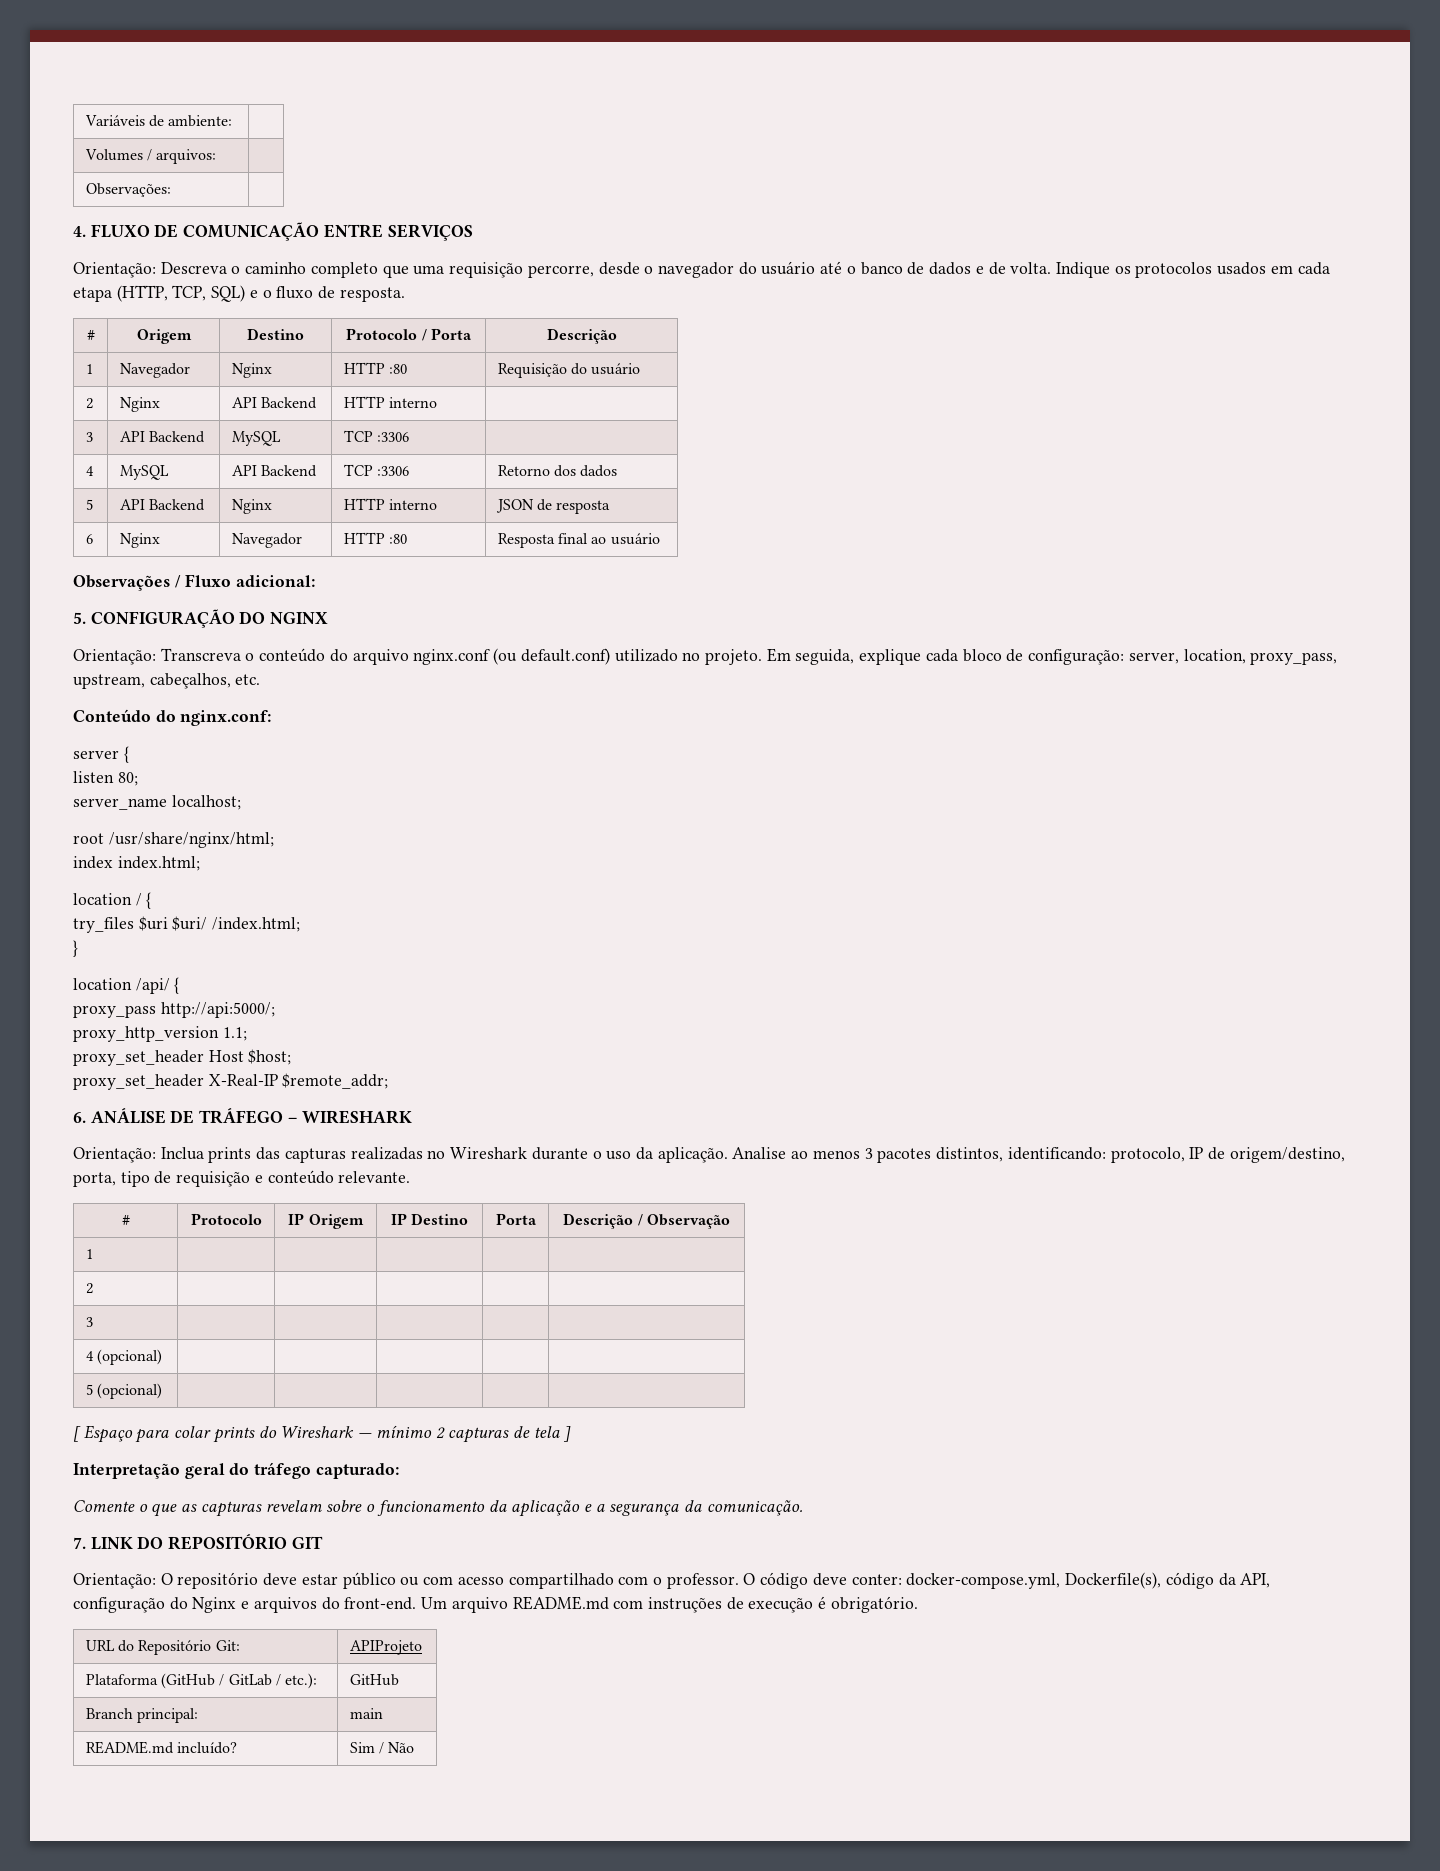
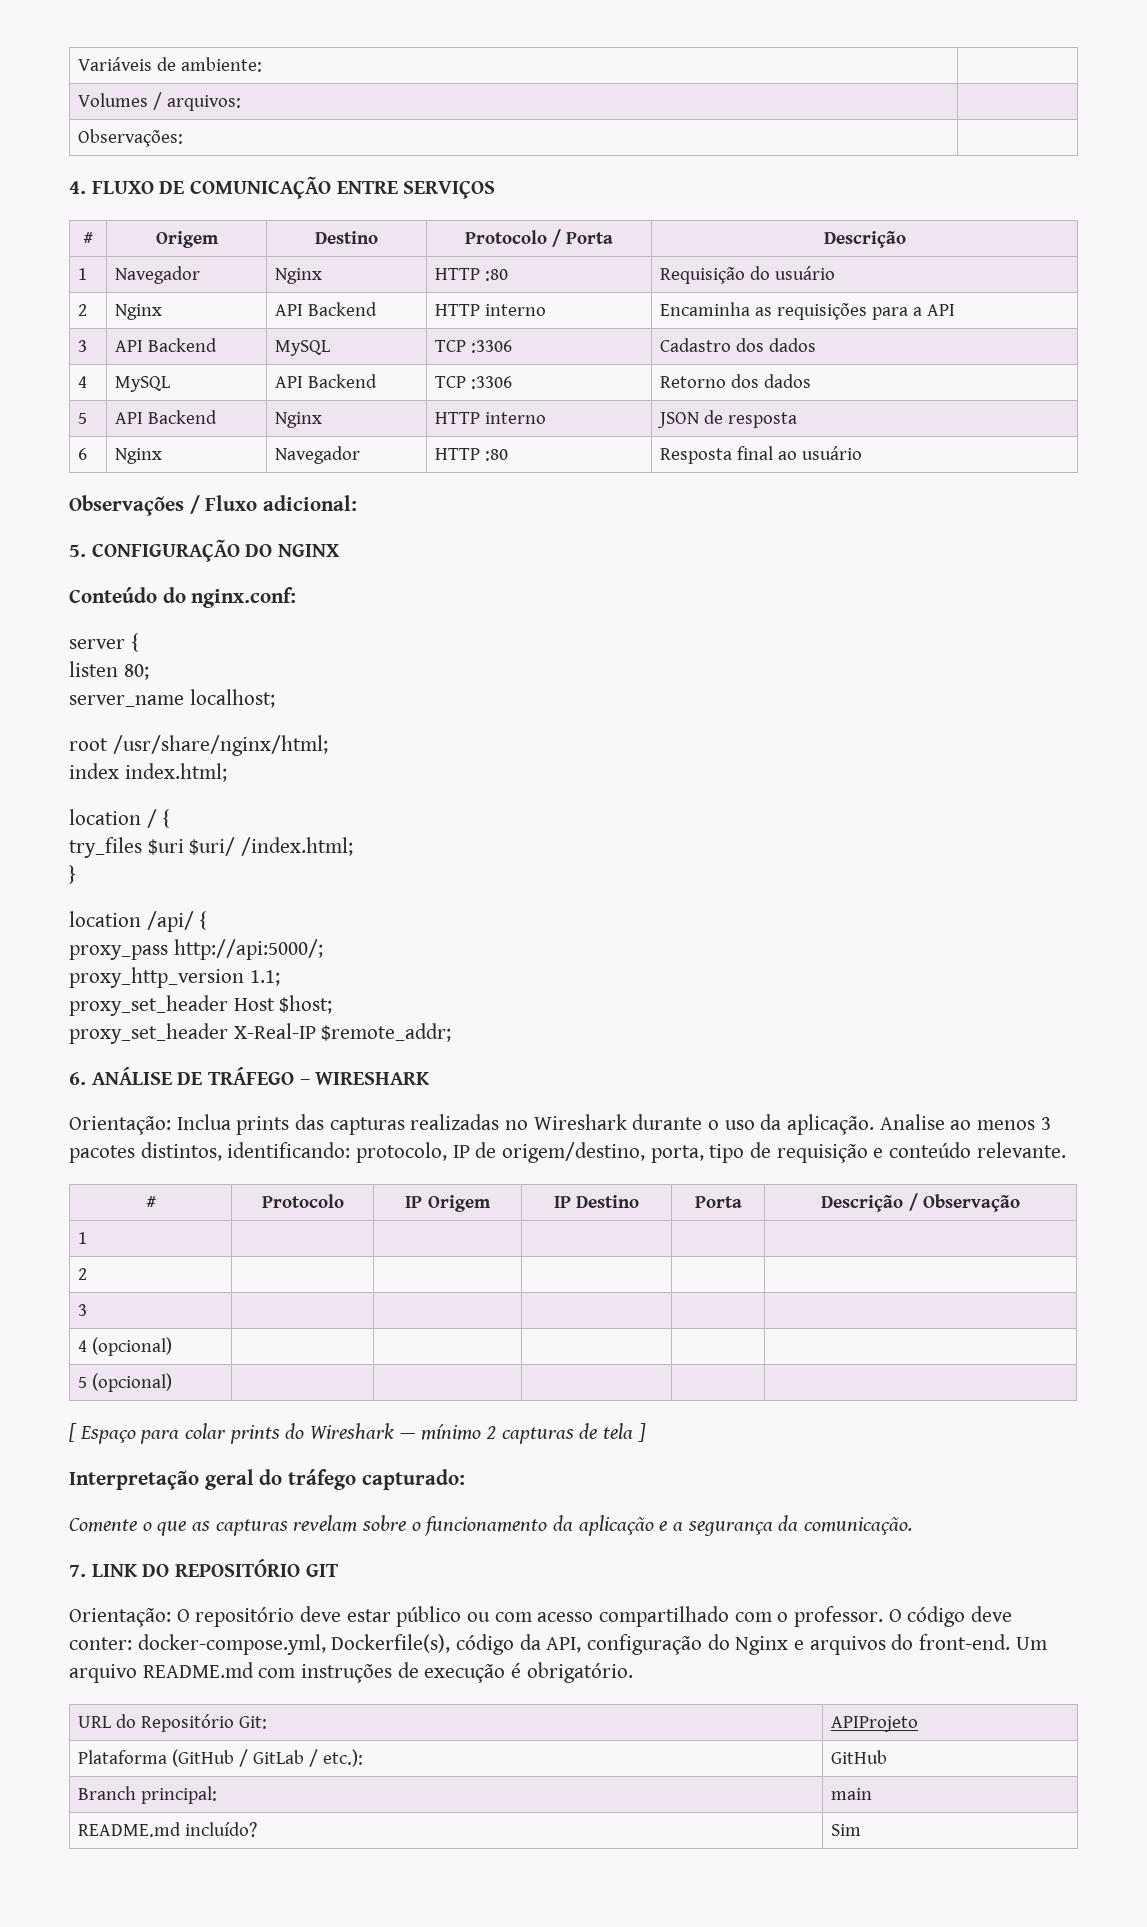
- Orientação: Descreva o caminho completo que uma requisição percorre, desde o navegador do usuário até o banco de dados e de volta. Indique os protocolos usados em cada etapa (HTTP, TCP, SQL) e o fluxo de resposta.
- 2 | Nginx | API Backend | HTTP interno |
+ 2 | Nginx | API Backend | HTTP interno | Encaminha as requisições para a API
- 3 | API Backend | MySQL | TCP :3306 |
+ 3 | API Backend | MySQL | TCP :3306 | Cadastro dos dados
- Orientação: Transcreva o conteúdo do arquivo nginx.conf (ou default.conf) utilizado no projeto. Em seguida, explique cada bloco de configuração: server, location, proxy_pass, upstream, cabeçalhos, etc.
- README.md incluído? | Sim / Não
+ README.md incluído? | Sim

